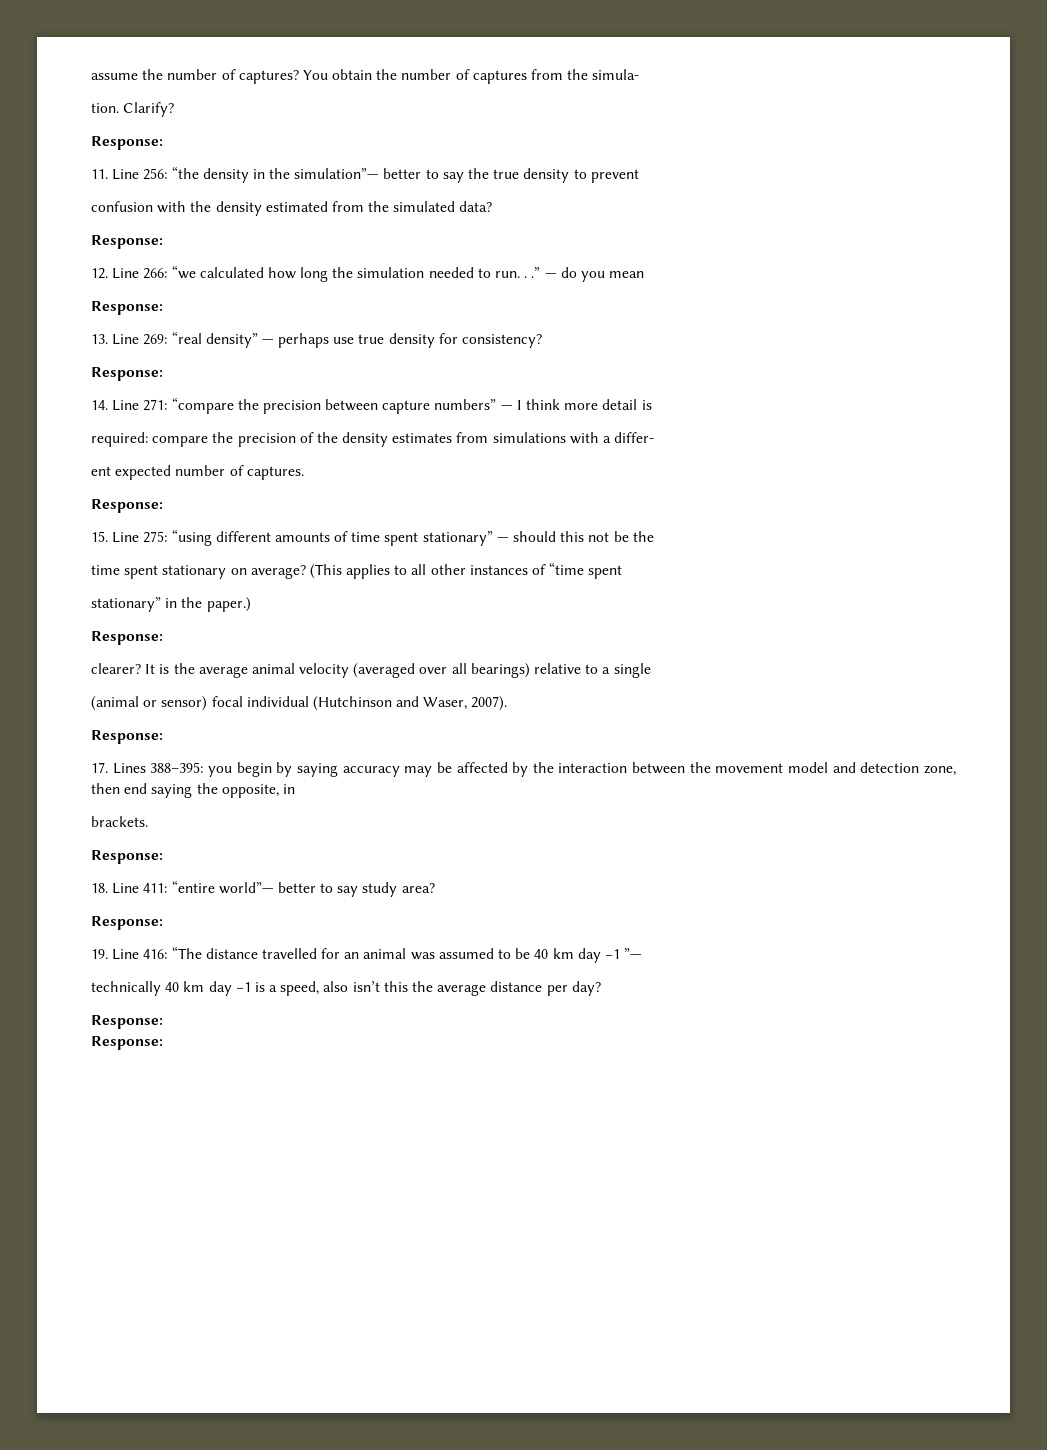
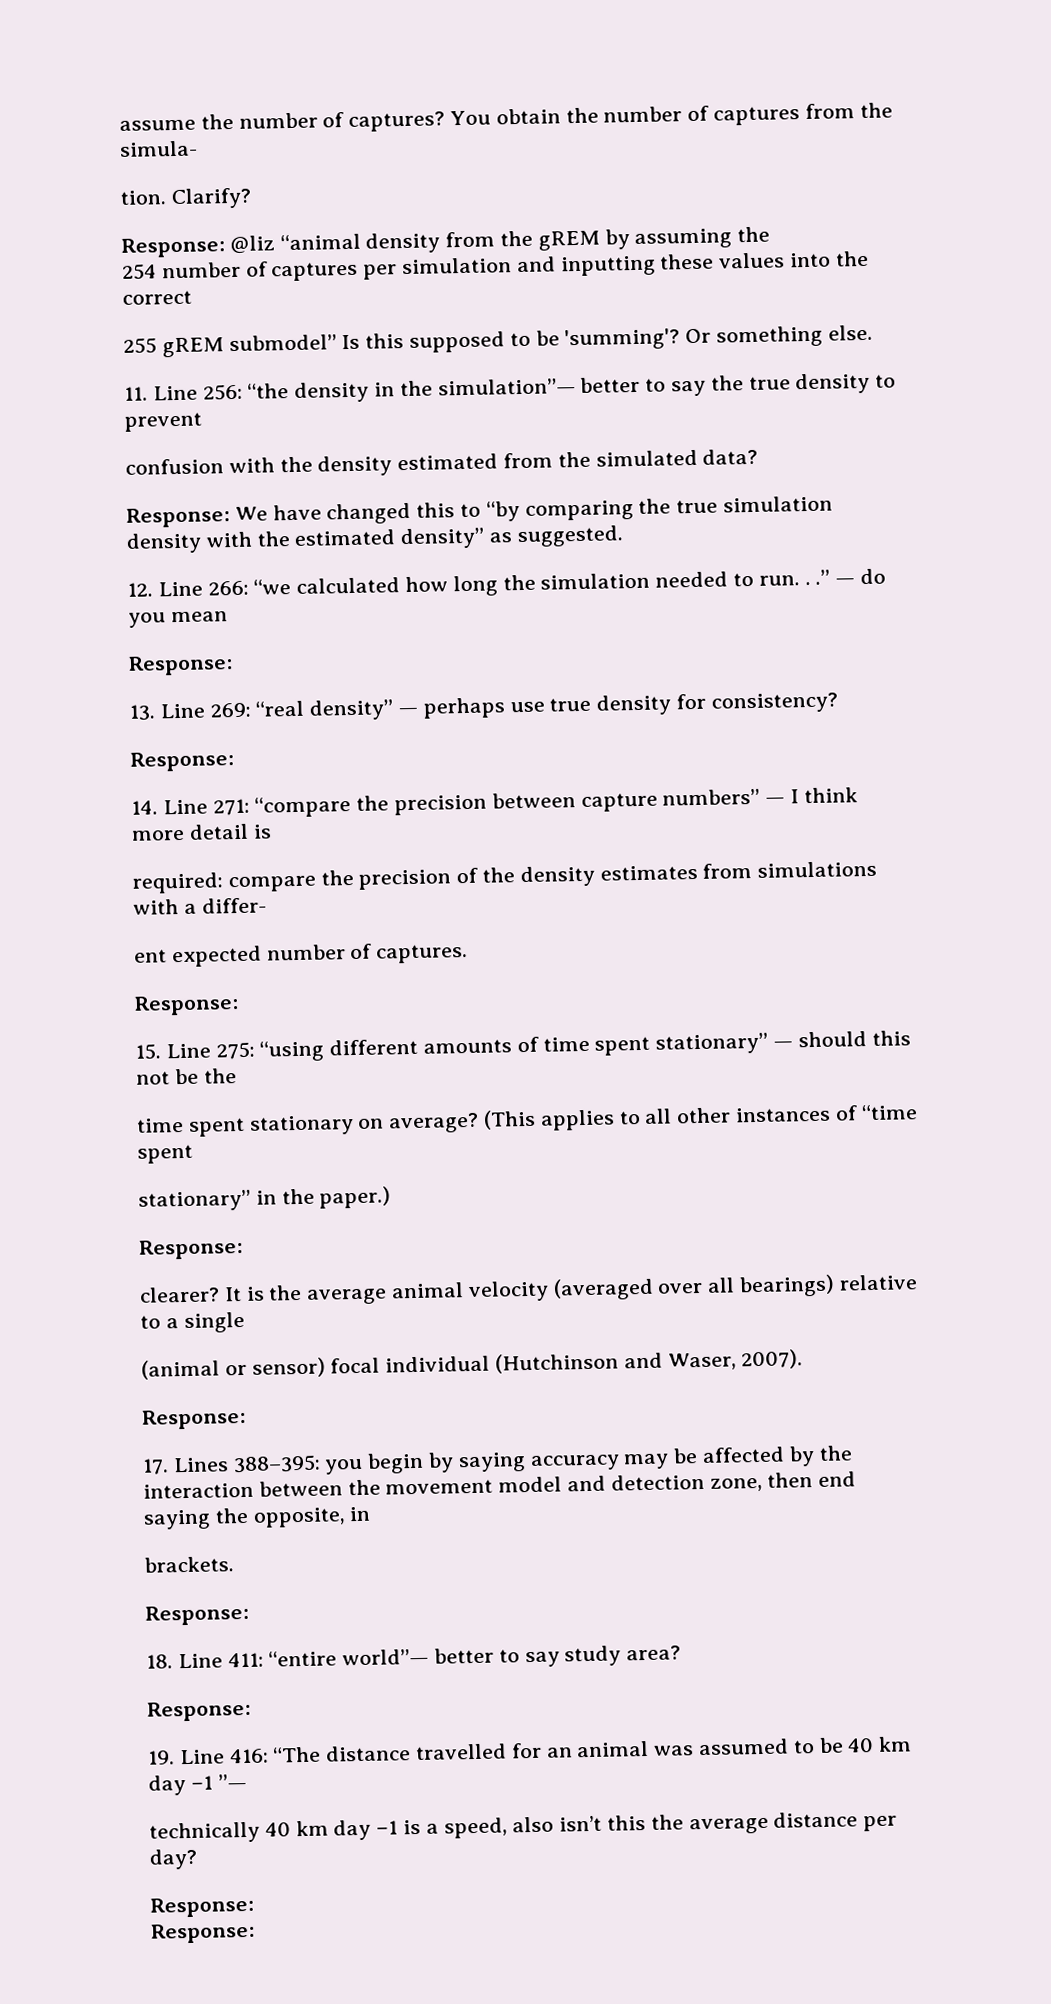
  Clarify?
- Response:
+ Response: @liz “animal density from the gREM by assuming the
+ 254 number of captures per simulation and inputting these values into the correct
+ 255 gREM submodel” Is this supposed to be 'summing'? Or something else.
  confusion with the density estimated from the simulated data?
- Response:
+ Response: We have changed this to “by comparing the true simulation density with the estimated density” as suggested.

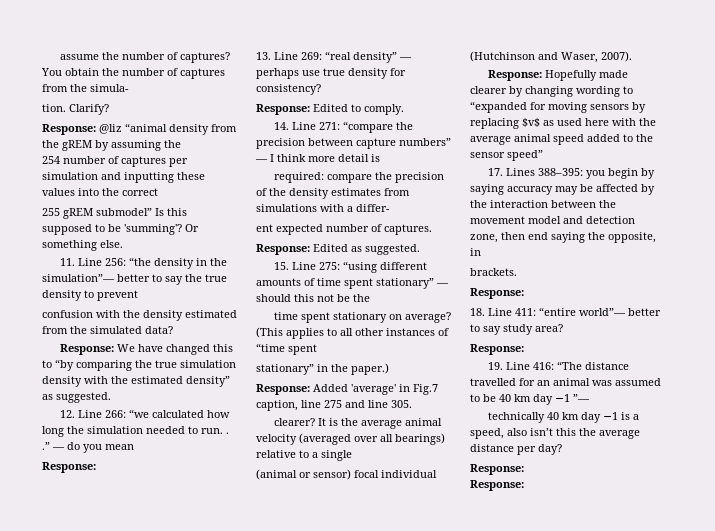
  13. Line 269: “real density” — perhaps use true density for consistency?
- Response:
+ Response: Edited to comply.
  ent expected number of captures.
- Response:
+ Response: Edited as suggested.
  stationary” in the paper.)
- Response:
+ Response: Added 'average' in Fig.7 caption, line 275 and line 305.
  (animal or sensor) focal individual (Hutchinson and Waser, 2007).
- Response:
+ Response: Hopefully made clearer by changing wording to “expanded for moving sensors by replacing $v$ as used here with the average animal speed added to the sensor speed”

